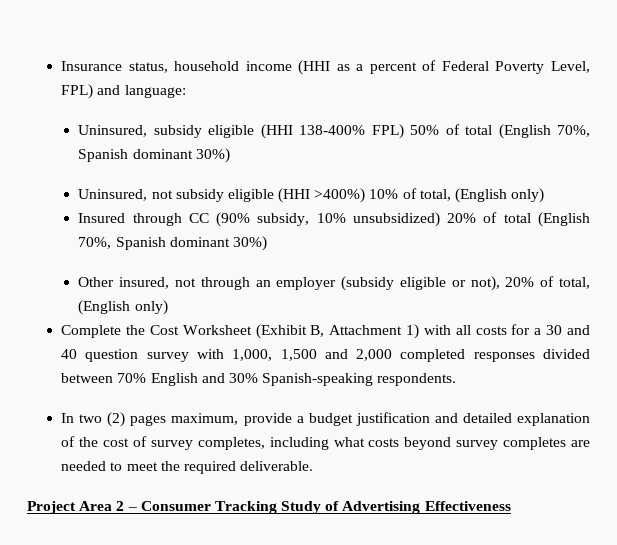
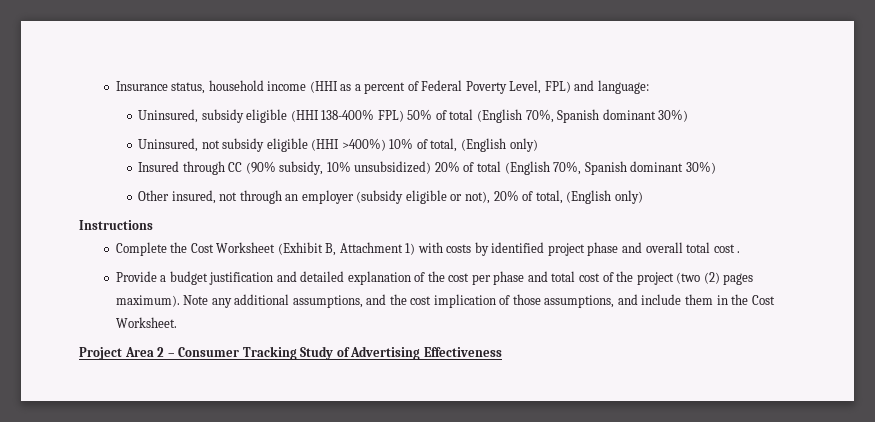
+ Instructions
- Complete the Cost Worksheet (Exhibit B, Attachment 1) with all costs for a 30 and 40 question survey with 1,000, 1,500 and 2,000 completed responses divided between 70% English and 30% Spanish-speaking respondents.
- In two (2) pages maximum, provide a budget justification and detailed explanation of the cost of survey completes, including what costs beyond survey completes are needed to meet the required deliverable.
+ Complete the Cost Worksheet (Exhibit B, Attachment 1) with costs by identified project phase and overall total cost .
+ Provide a budget justification and detailed explanation of the cost per phase and total cost of the project (two (2) pages maximum). Note any additional assumptions, and the cost implication of those assumptions, and include them in the Cost Worksheet.

